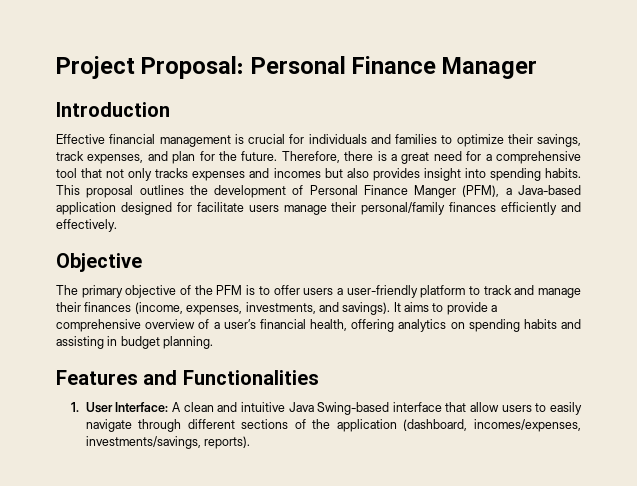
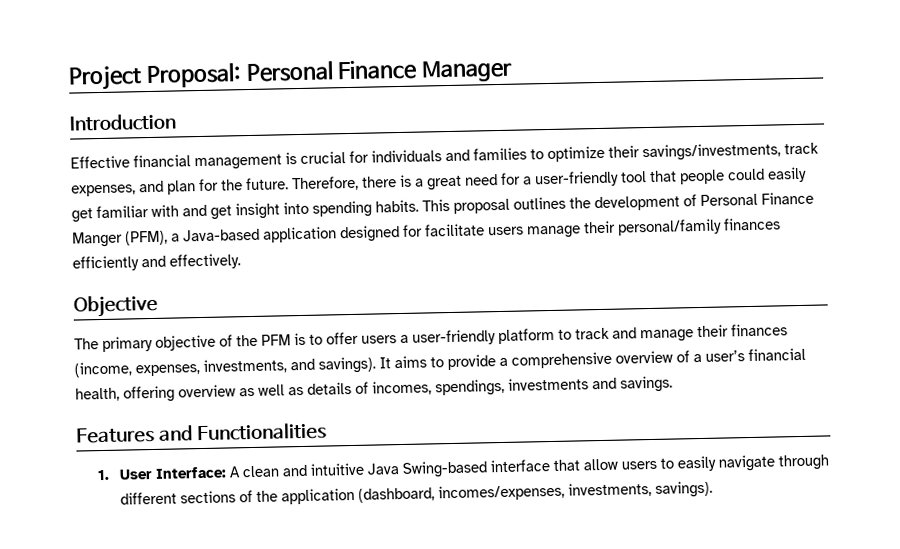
- Effective financial management is crucial for individuals and families to optimize their savings, track expenses, and plan for the future.
+ Effective financial management is crucial for individuals and families to optimize their savings/investments, track expenses, and plan for the future.
- Therefore, there is a great need for a comprehensive tool that not only tracks expenses and incomes but also provides insight into spending habits.
+ Therefore, there is a great need for a user-friendly tool that people could easily get familiar with and get insight into spending habits.
- It aims to provide a comprehensive overview of a user’s financial health, offering analytics on spending habits and assisting in budget planning.
+ It aims to provide a comprehensive overview of a user’s financial health, offering overview as well as details of incomes, spendings, investments and savings.
- 1. User Interface: A clean and intuitive Java Swing-based interface that allow users to easily navigate through different sections of the application (dashboard, incomes/expenses, investments/savings, reports).
+ 1. User Interface: A clean and intuitive Java Swing-based interface that allow users to easily navigate through different sections of the application (dashboard, incomes/expenses, investments, savings).

